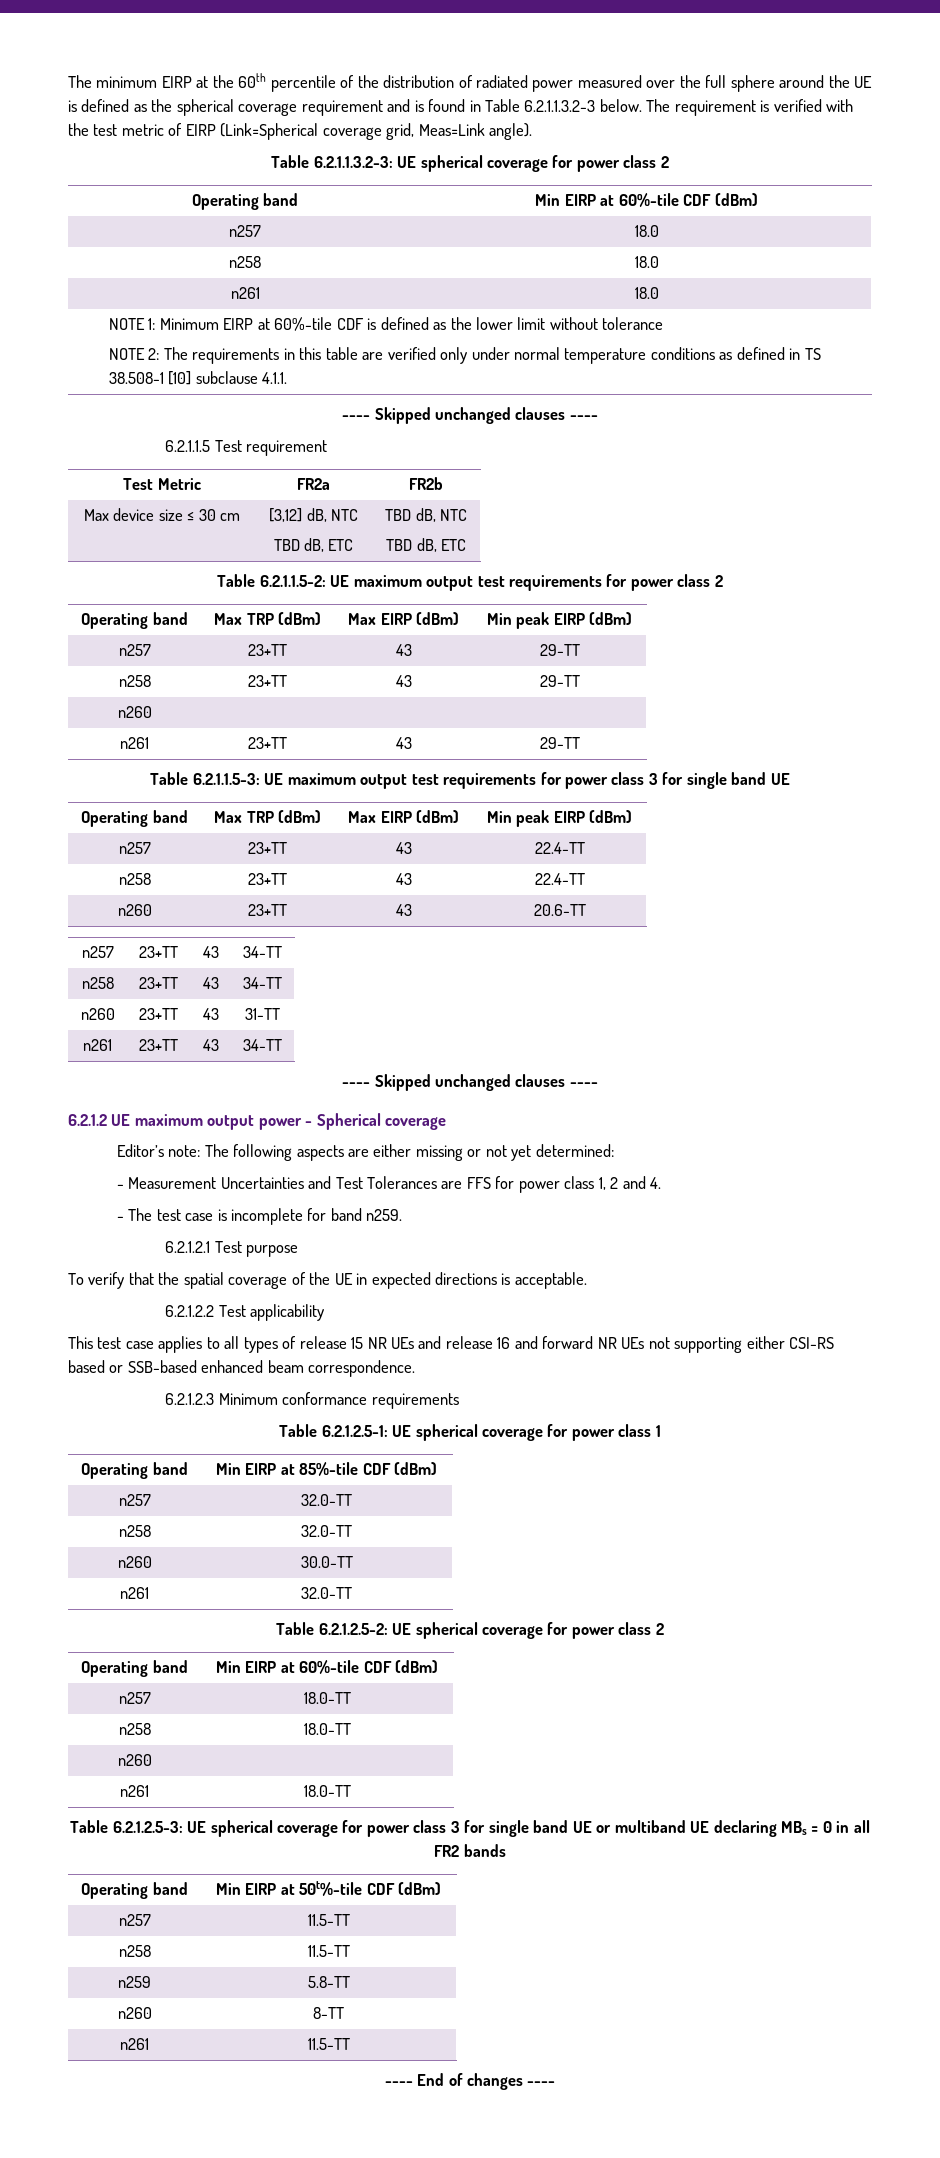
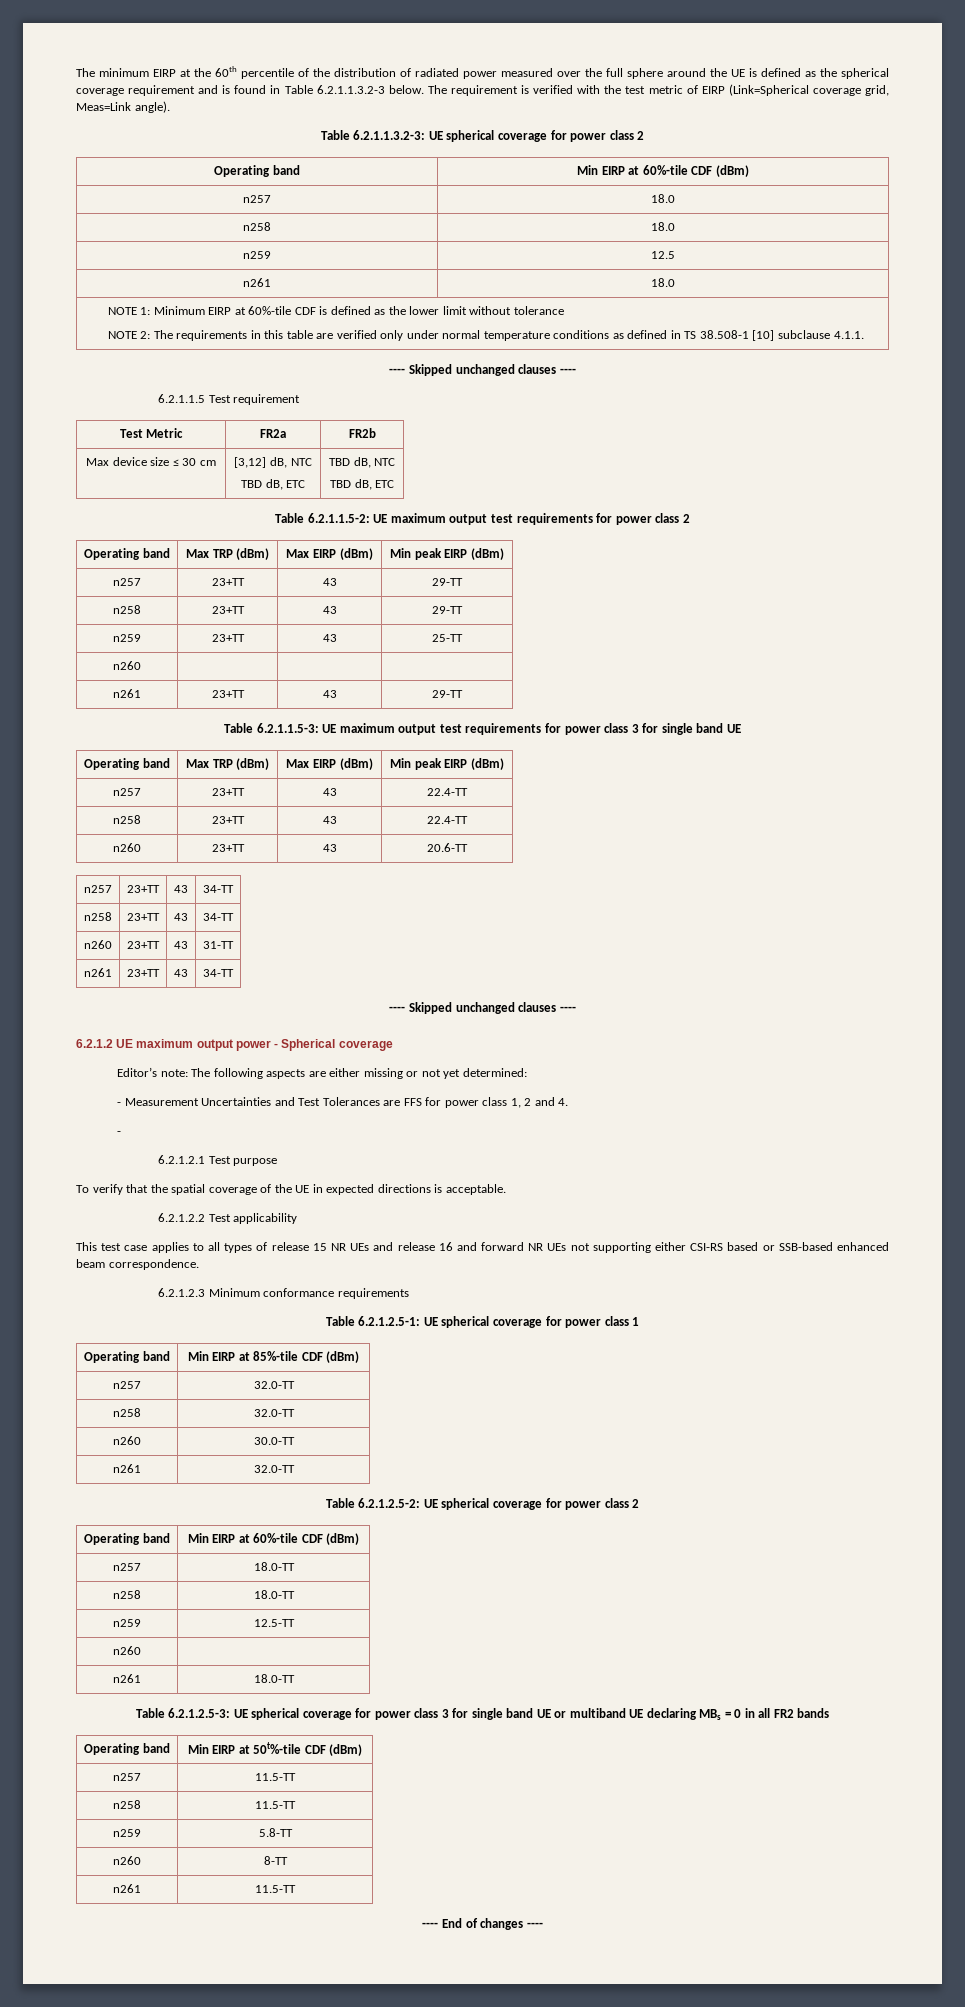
+ n259 | 12.5
+ n259 | 23+TT | 43 | 25-TT
  - Measurement Uncertainties and Test Tolerances are FFS for power class 1, 2 and 4.
- - The test case is incomplete for band n259.
+ -
+ n259 | 12.5-TT

